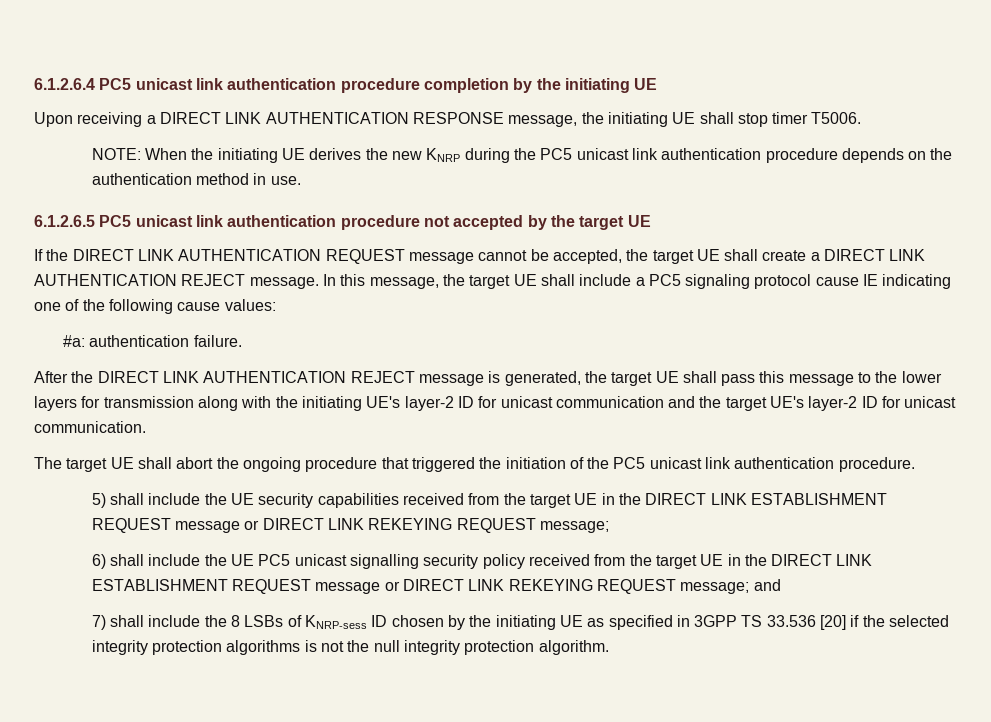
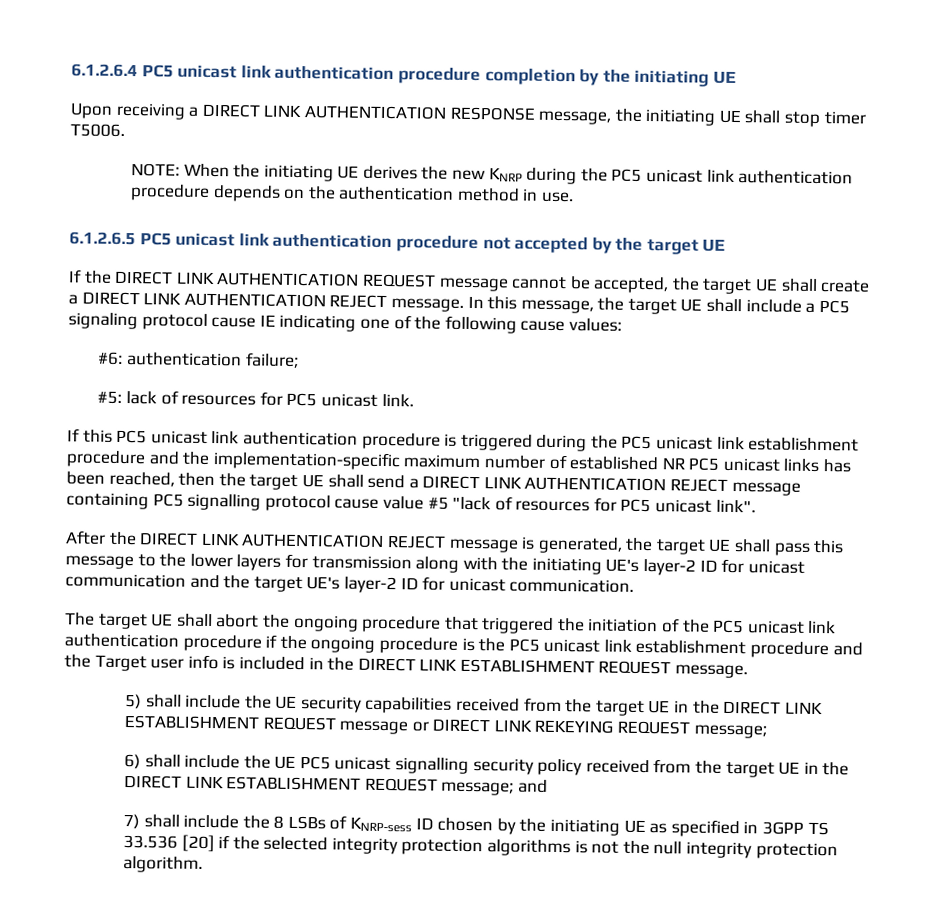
- #a: authentication failure.
+ #6: authentication failure;
+ #5: lack of resources for PC5 unicast link.
+ If this PC5 unicast link authentication procedure is triggered during the PC5 unicast link establishment procedure and the implementation-specific maximum number of established NR PC5 unicast links has been reached, then the target UE shall send a DIRECT LINK AUTHENTICATION REJECT message containing PC5 signalling protocol cause value #5 "lack of resources for PC5 unicast link".
- The target UE shall abort the ongoing procedure that triggered the initiation of the PC5 unicast link authentication procedure.
+ The target UE shall abort the ongoing procedure that triggered the initiation of the PC5 unicast link authentication procedure if the ongoing procedure is the PC5 unicast link establishment procedure and the Target user info is included in the DIRECT LINK ESTABLISHMENT REQUEST message.
- 6) shall include the UE PC5 unicast signalling security policy received from the target UE in the DIRECT LINK ESTABLISHMENT REQUEST message or DIRECT LINK REKEYING REQUEST message; and
+ 6) shall include the UE PC5 unicast signalling security policy received from the target UE in the DIRECT LINK ESTABLISHMENT REQUEST message; and

